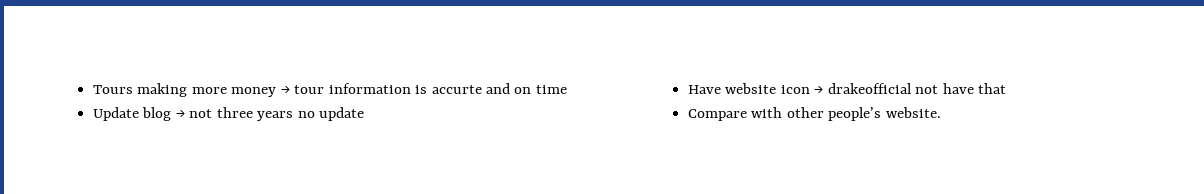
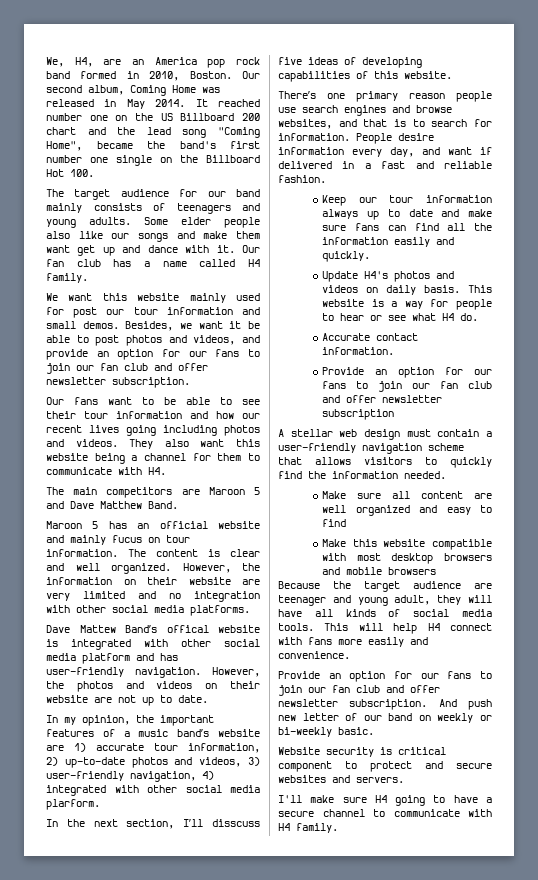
- Tours making more money → tour information is accurte and on time
- Update blog → not three years no update
- Have website icon → drakeofficial not have that
- Compare with other people’s website.
+ We, H4, are an America pop rock band formed in 2010, Boston. Our second album, Coming Home was released in May 2014. It reached number one on the US Billboard 200 chart and the lead song "Coming Home", became the band's first number one single on the Billboard Hot 100.
+ The target audience for our band mainly consists of teenagers and young adults. Some elder people also like our songs and make them want get up and dance with it. Our fan club has a name called H4 family.
+ We want this website mainly used for post our tour information and small demos. Besides, we want it be able to post photos and videos, and provide an option for our fans to join our fan club and offer newsletter subscription.
+ Our fans want to be able to see their tour information and how our recent lives going including photos and videos. They also want this website being a channel for them to communicate with H4.
+ The main competitors are Maroon 5 and Dave Matthew Band.
+ Maroon 5 has an official website and mainly fucus on tour information. The content is clear and well organized. However, the information on their website are very limited and no integration with other social media platforms.
+ Dave Mattew Band’s offical website is integrated with other social media platform and has user-friendly navigation. However, the photos and videos on their website are not up to date.
+ In my opinion, the important features of a music band’s website are 1) accurate tour information, 2) up-to-date photos and videos, 3) user-friendly navigation, 4) integrated with other social media plarform.
+ In the next section, I’ll disscuss five ideas of developing capabilities of this website.
+ There’s one primary reason people use search engines and browse websites, and that is to search for information. People desire information every day, and want if delivered in a fast and reliable fashion.
+ Keep our tour information always up to date and make sure fans can find all the information easily and quickly.
+ Update H4's photos and videos on daily basis. This website is a way for people to hear or see what H4 do.
+ Accurate contact information.
+ Provide an option for our fans to join our fan club and offer newsletter subscription
+ A stellar web design must contain a user-friendly navigation scheme that allows visitors to quickly find the information needed.
+ Make sure all content are well organized and easy to find
+ Make this website compatible with most desktop browsers and mobile browsers
+ Because the target audience are teenager and young adult, they will have all kinds of social media tools. This will help H4 connect with fans more easily and convenience.
+ Provide an option for our fans to join our fan club and offer newsletter subscription. And push new letter of our band on weekly or bi-weekly basic.
+ Website security is critical component to protect and secure websites and servers.
+ I'll make sure H4 going to have a secure channel to communicate with H4 family.

